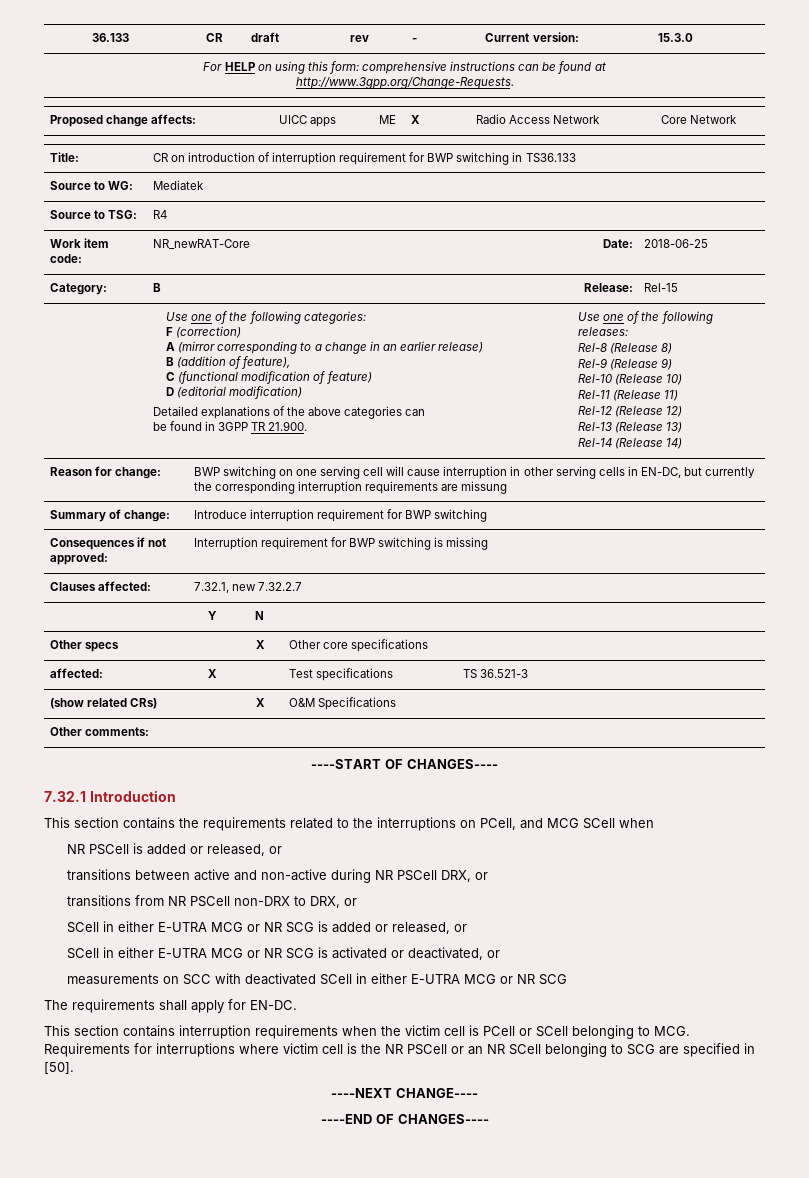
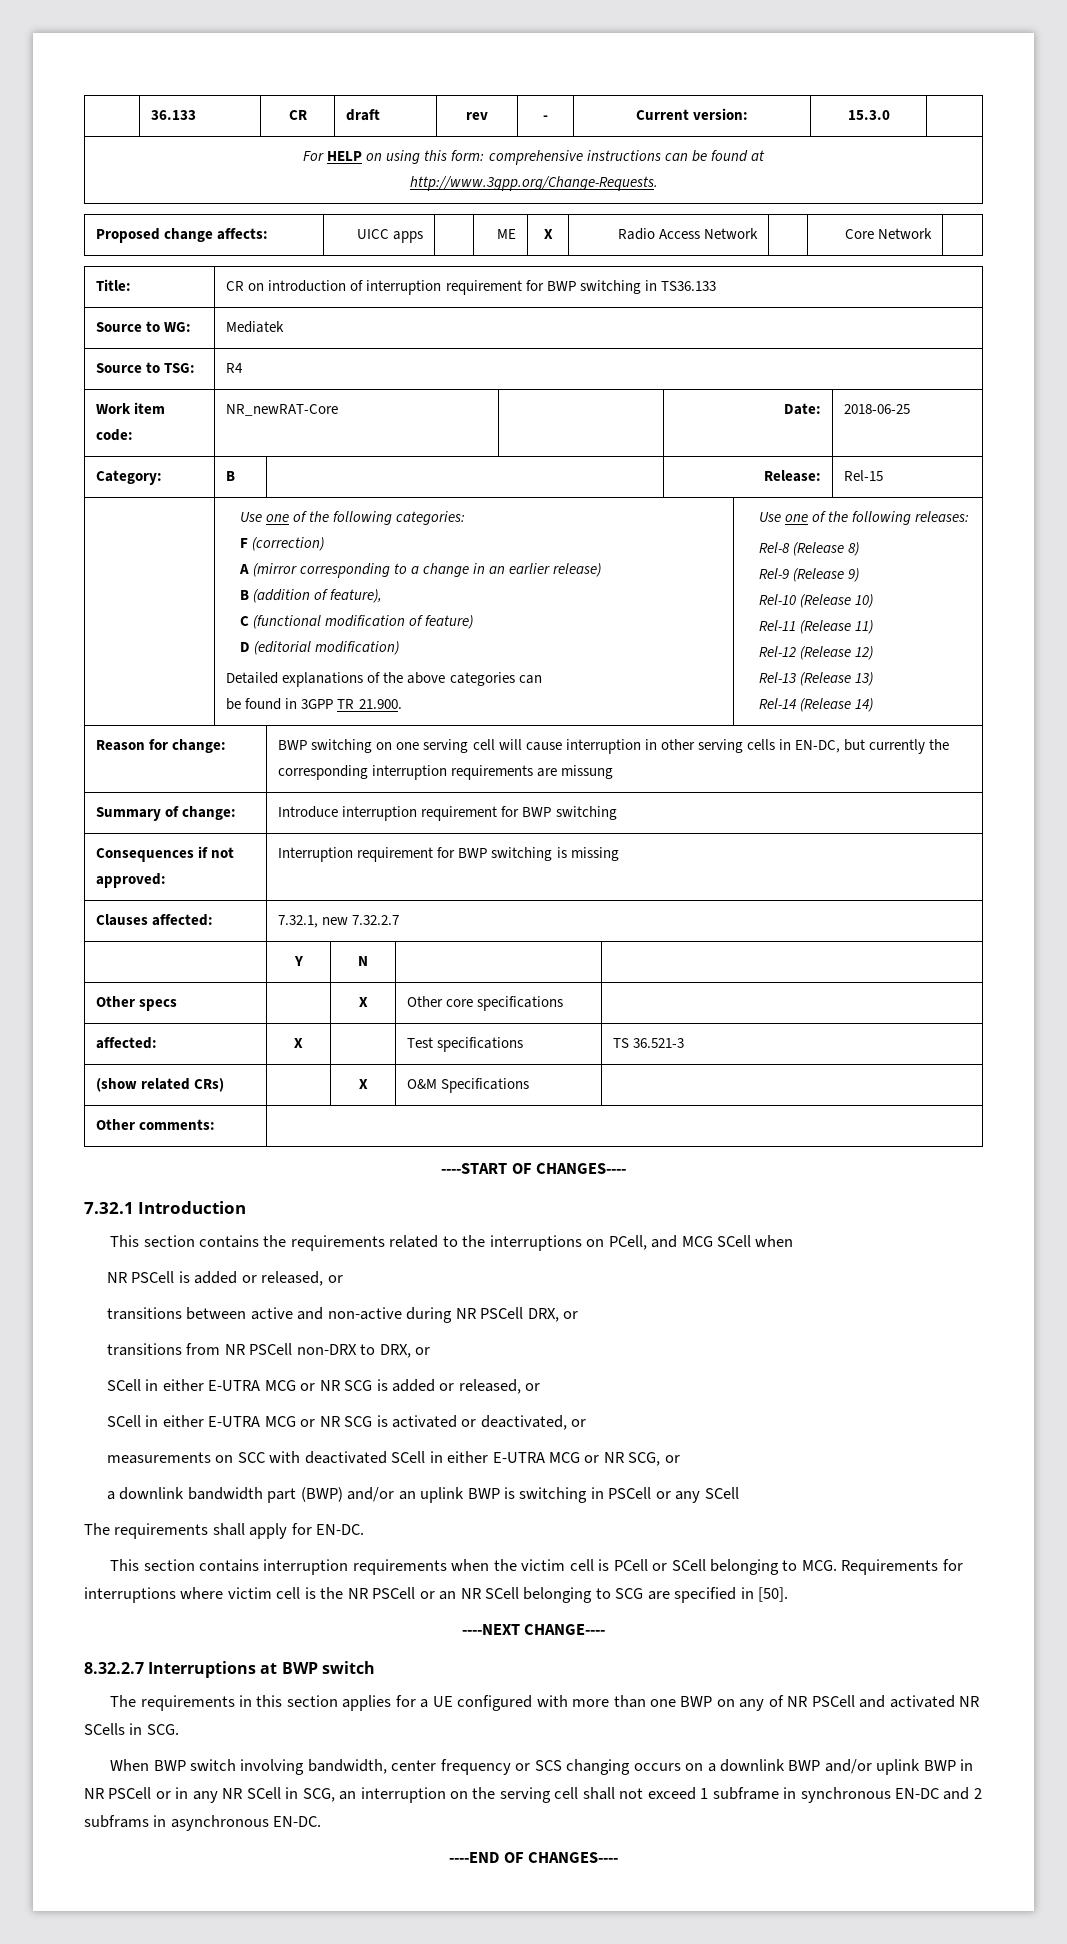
- measurements on SCC with deactivated SCell in either E-UTRA MCG or NR SCG
+ measurements on SCC with deactivated SCell in either E-UTRA MCG or NR SCG, or
+ a downlink bandwidth part (BWP) and/or an uplink BWP is switching in PSCell or any SCell
+ 8.32.2.7 Interruptions at BWP switch
+ The requirements in this section applies for a UE configured with more than one BWP on any of NR PSCell and activated NR SCells in SCG.
+ When BWP switch involving bandwidth, center frequency or SCS changing occurs on a downlink BWP and/or uplink BWP in NR PSCell or in any NR SCell in SCG, an interruption on the serving cell shall not exceed 1 subframe in synchronous EN-DC and 2 subframs in asynchronous EN-DC.

